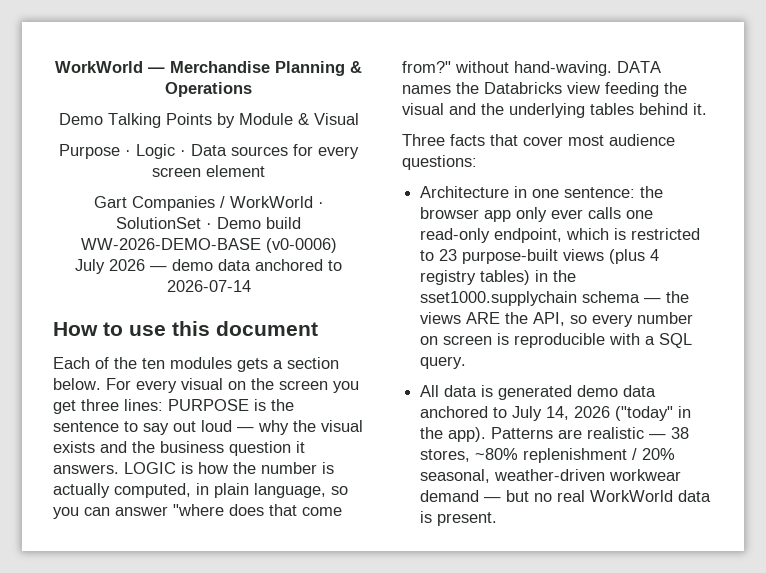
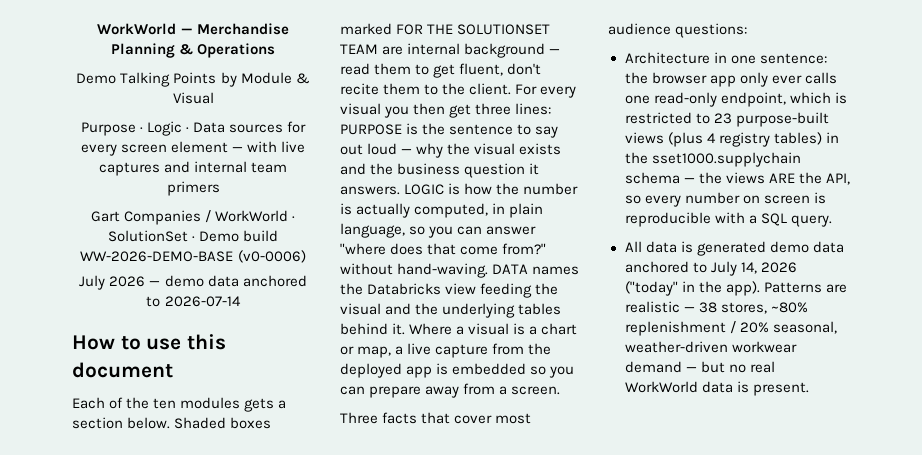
- Purpose · Logic · Data sources for every screen element
+ Purpose · Logic · Data sources for every screen element — with live captures and internal team primers
- For every visual on the screen you get three lines: PURPOSE is the sentence to say out loud — why the visual exists and the business question it answers.
+ Shaded boxes marked FOR THE SOLUTIONSET TEAM are internal background — read them to get fluent, don't recite them to the client. For every visual you then get three lines: PURPOSE is the sentence to say out loud — why the visual exists and the business question it answers.
+ Where a visual is a chart or map, a live capture from the deployed app is embedded so you can prepare away from a screen.

